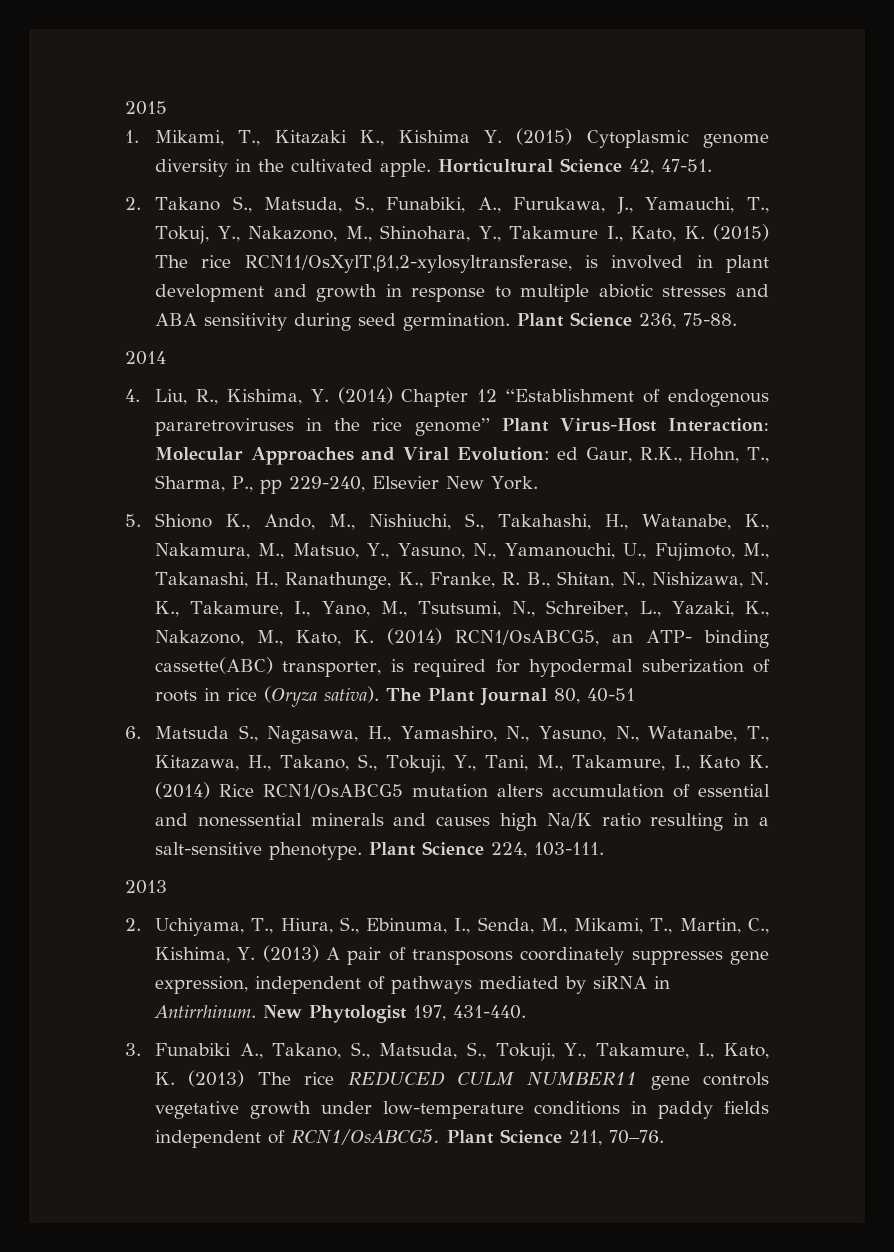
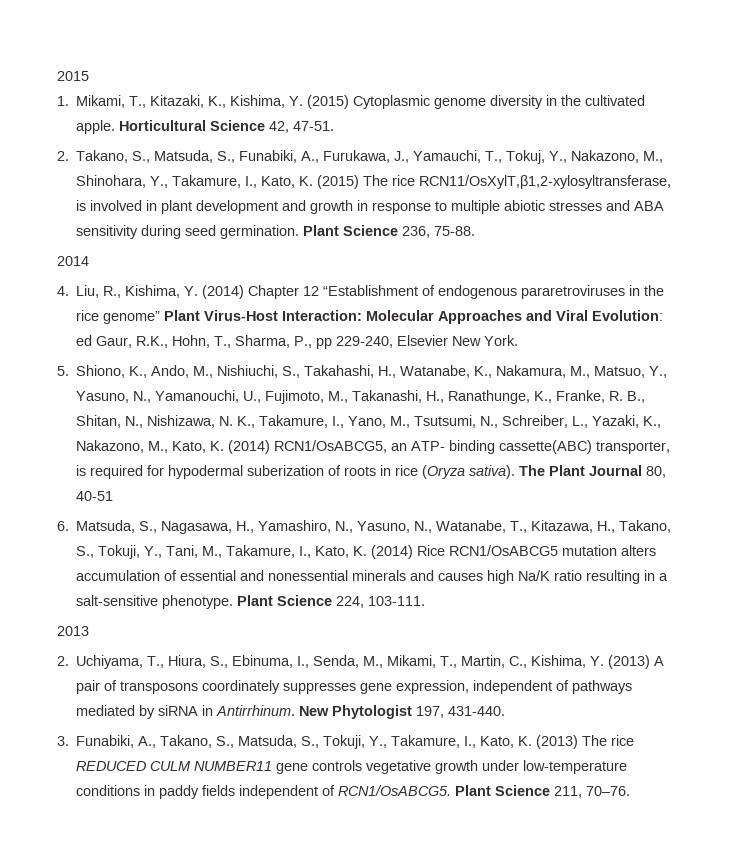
- 1. Mikami, T., Kitazaki K., Kishima Y. (2015) Cytoplasmic genome diversity in the cultivated apple.
+ 1. Mikami, T., Kitazaki, K., Kishima, Y. (2015) Cytoplasmic genome diversity in the cultivated apple.
- 2. Takano S., Matsuda, S., Funabiki, A., Furukawa, J., Yamauchi, T., Tokuj, Y., Nakazono, M., Shinohara, Y., Takamure I., Kato, K. (2015) The rice RCN11/OsXylT,β1,2-xylosyltransferase, is involved in plant development and growth in response to multiple abiotic stresses and ABA sensitivity during seed germination.
+ 2. Takano, S., Matsuda, S., Funabiki, A., Furukawa, J., Yamauchi, T., Tokuj, Y., Nakazono, M., Shinohara, Y., Takamure, I., Kato, K. (2015) The rice RCN11/OsXylT,β1,2-xylosyltransferase, is involved in plant development and growth in response to multiple abiotic stresses and ABA sensitivity during seed germination.
- 5. Shiono K., Ando, M., Nishiuchi, S., Takahashi, H., Watanabe, K., Nakamura, M., Matsuo, Y., Yasuno, N., Yamanouchi, U., Fujimoto, M., Takanashi, H., Ranathunge, K., Franke, R. B., Shitan, N., Nishizawa, N. K., Takamure, I., Yano, M., Tsutsumi, N., Schreiber, L., Yazaki, K., Nakazono, M., Kato, K. (2014) RCN1/OsABCG5, an ATP- binding cassette(ABC) transporter, is required for hypodermal suberization of roots in rice (Oryza sativa).
+ 5. Shiono, K., Ando, M., Nishiuchi, S., Takahashi, H., Watanabe, K., Nakamura, M., Matsuo, Y., Yasuno, N., Yamanouchi, U., Fujimoto, M., Takanashi, H., Ranathunge, K., Franke, R. B., Shitan, N., Nishizawa, N. K., Takamure, I., Yano, M., Tsutsumi, N., Schreiber, L., Yazaki, K., Nakazono, M., Kato, K. (2014) RCN1/OsABCG5, an ATP- binding cassette(ABC) transporter, is required for hypodermal suberization of roots in rice (Oryza sativa).
- 6. Matsuda S., Nagasawa, H., Yamashiro, N., Yasuno, N., Watanabe, T., Kitazawa, H., Takano, S., Tokuji, Y., Tani, M., Takamure, I., Kato K. (2014) Rice RCN1/OsABCG5 mutation alters accumulation of essential and nonessential minerals and causes high Na/K ratio resulting in a salt-sensitive phenotype.
+ 6. Matsuda, S., Nagasawa, H., Yamashiro, N., Yasuno, N., Watanabe, T., Kitazawa, H., Takano, S., Tokuji, Y., Tani, M., Takamure, I., Kato, K. (2014) Rice RCN1/OsABCG5 mutation alters accumulation of essential and nonessential minerals and causes high Na/K ratio resulting in a salt-sensitive phenotype.
- 3. Funabiki A., Takano, S., Matsuda, S., Tokuji, Y., Takamure, I., Kato, K. (2013) The rice REDUCED CULM NUMBER11 gene controls vegetative growth under low-temperature conditions in paddy fields independent of RCN1/OsABCG5.
+ 3. Funabiki, A., Takano, S., Matsuda, S., Tokuji, Y., Takamure, I., Kato, K. (2013) The rice REDUCED CULM NUMBER11 gene controls vegetative growth under low-temperature conditions in paddy fields independent of RCN1/OsABCG5.

